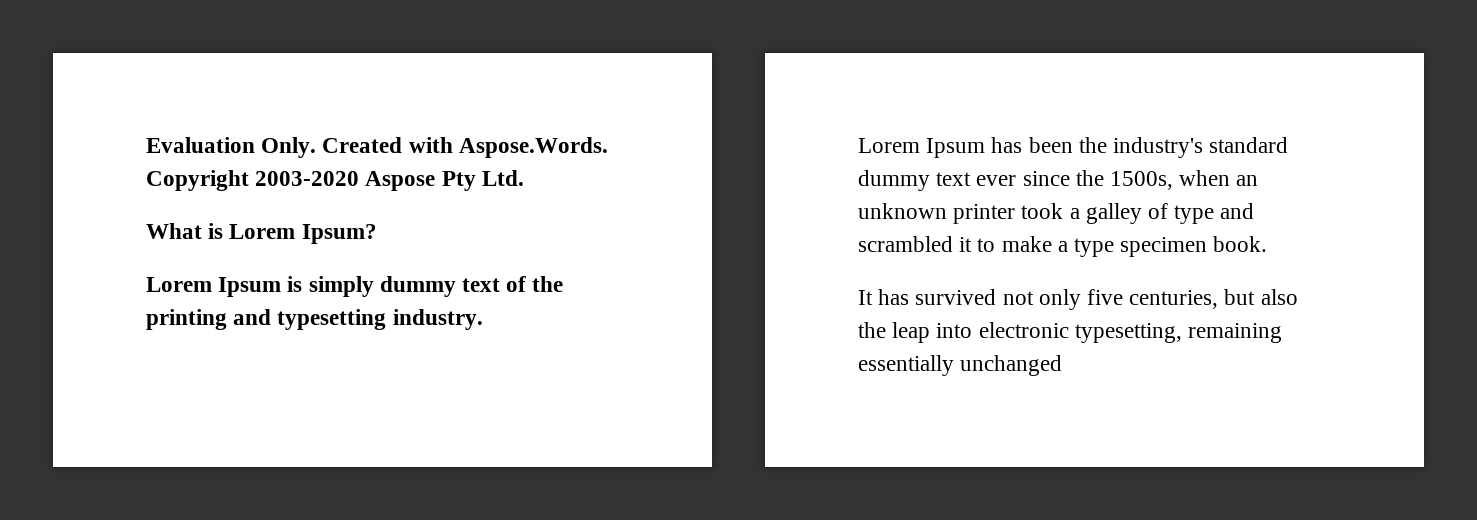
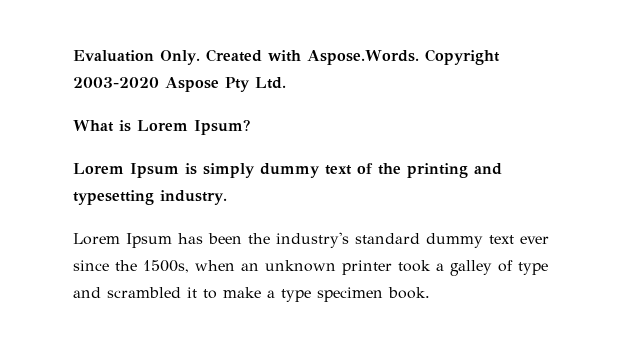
- It has survived not only five centuries, but also the leap into electronic typesetting, remaining essentially unchanged

